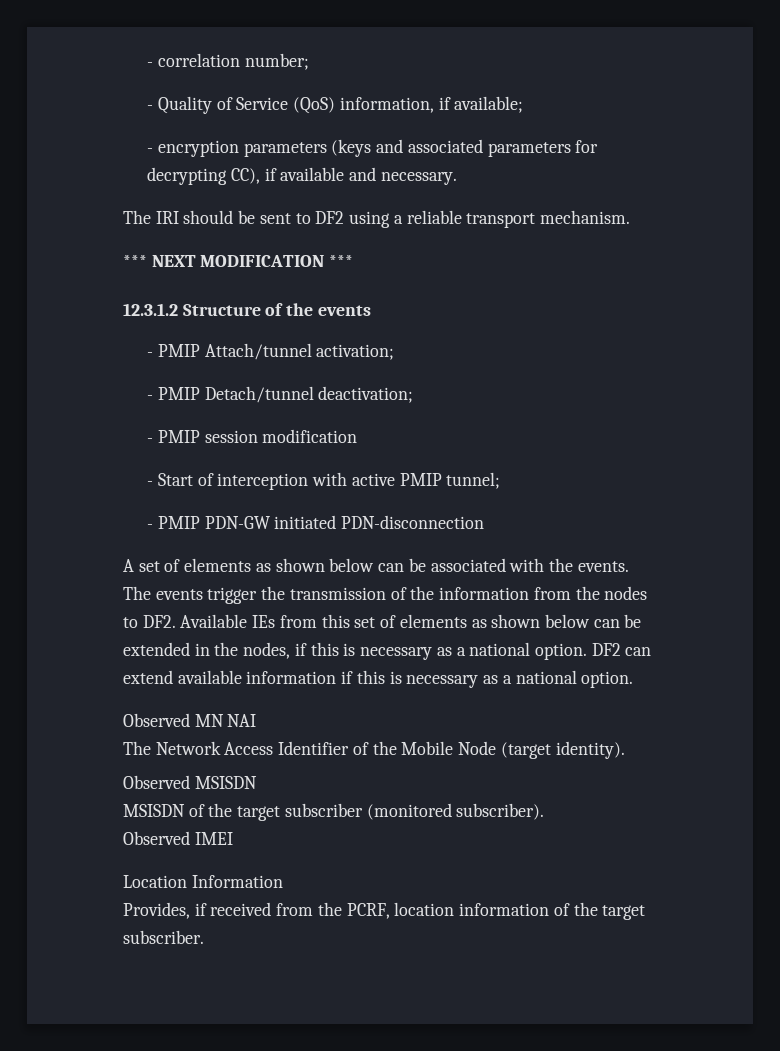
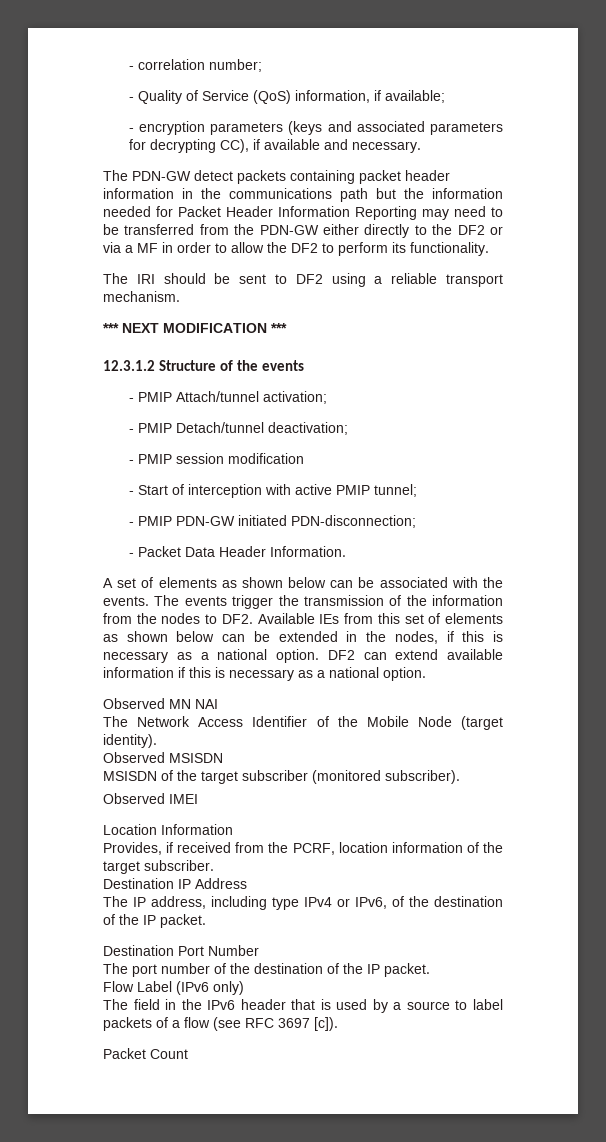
+ The PDN-GW detect packets containing packet header information in the communications path but the information needed for Packet Header Information Reporting may need to be transferred from the PDN-GW either directly to the DF2 or via a MF in order to allow the DF2 to perform its functionality.
- - PMIP PDN-GW initiated PDN-disconnection
+ - PMIP PDN-GW initiated PDN-disconnection;
+ - Packet Data Header Information.
+ Destination IP Address
+ The IP address, including type IPv4 or IPv6, of the destination of the IP packet.
+ Destination Port Number
+ The port number of the destination of the IP packet.
+ Flow Label (IPv6 only)
+ The field in the IPv6 header that is used by a source to label packets of a flow (see RFC 3697 [c]).
+ Packet Count

